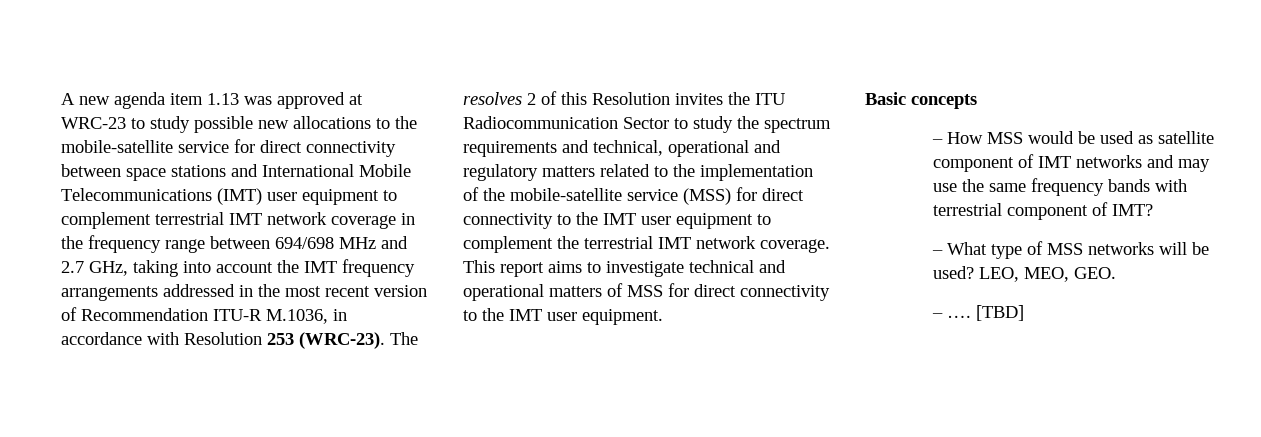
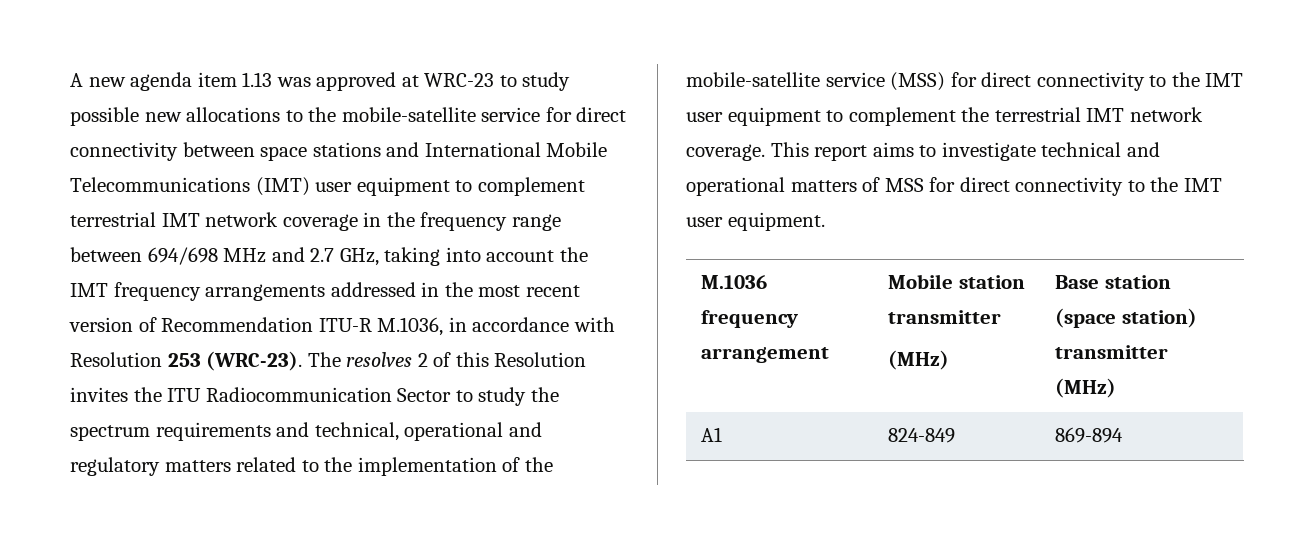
- Basic concepts
- – How MSS would be used as satellite component of IMT networks and may use the same frequency bands with terrestrial component of IMT?
- – What type of MSS networks will be used? LEO, MEO, GEO.
- – …. [TBD]
+ M.1036 frequency arrangement | Mobile station transmitter
+ (MHz) | Base station (space station) transmitter (MHz)
+ A1 | 824-849 | 869-894

